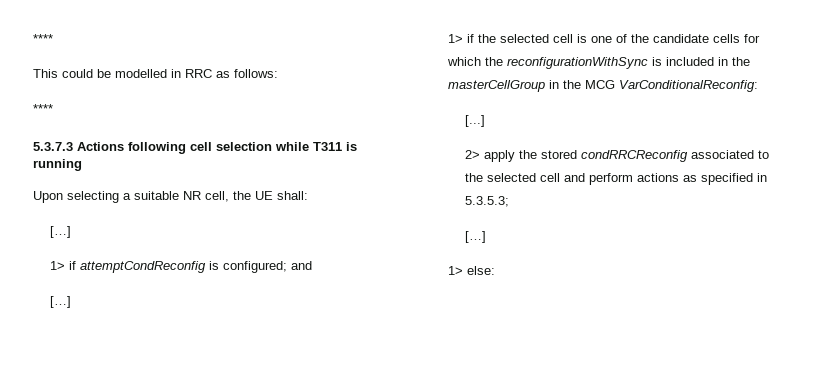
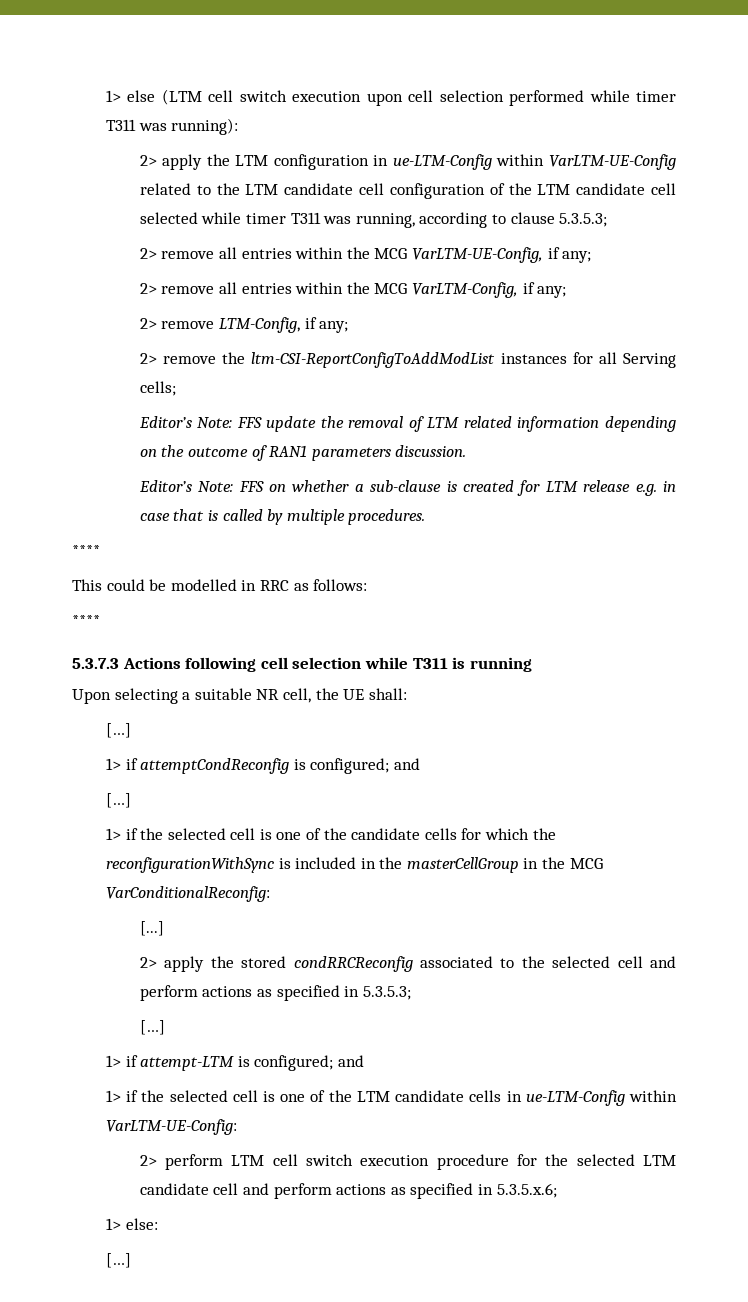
+ 1> else (LTM cell switch execution upon cell selection performed while timer T311 was running):
+ 2> apply the LTM configuration in ue-LTM-Config within VarLTM-UE-Config related to the LTM candidate cell configuration of the LTM candidate cell selected while timer T311 was running, according to clause 5.3.5.3;
+ 2> remove all entries within the MCG VarLTM-UE-Config, if any;
+ 2> remove all entries within the MCG VarLTM-Config, if any;
+ 2> remove LTM-Config, if any;
+ 2> remove the ltm-CSI-ReportConfigToAddModList instances for all Serving cells;
+ Editor’s Note: FFS update the removal of LTM related information depending on the outcome of RAN1 parameters discussion.
+ Editor’s Note: FFS on whether a sub-clause is created for LTM release e.g. in case that is called by multiple procedures.
+ 1> if attempt-LTM is configured; and
+ 1> if the selected cell is one of the LTM candidate cells in ue-LTM-Config within VarLTM-UE-Config:
+ 2> perform LTM cell switch execution procedure for the selected LTM candidate cell and perform actions as specified in 5.3.5.x.6;
  1> else:
+ […]

